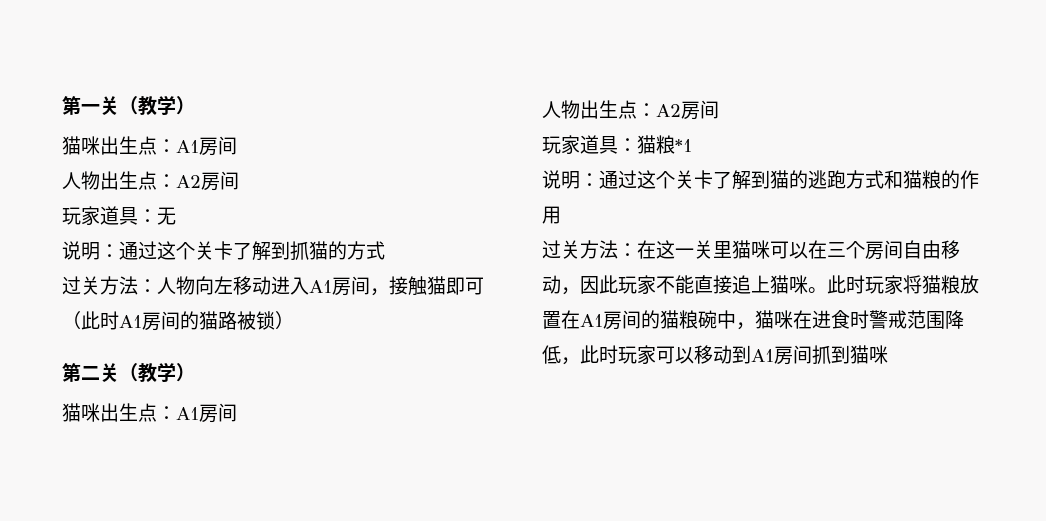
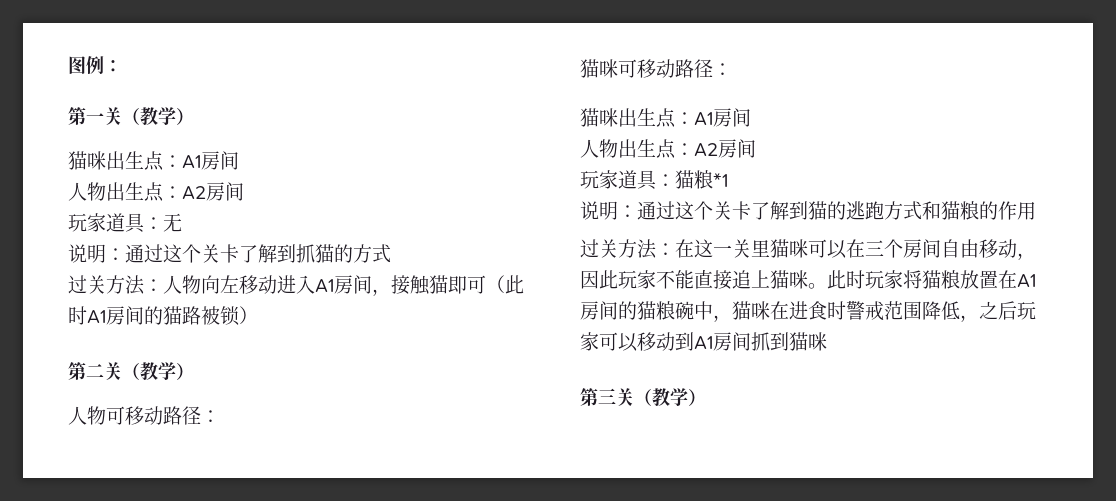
+ 图例：
+ 人物可移动路径：
+ 猫咪可移动路径：
- 此时玩家将猫粮放置在A1房间的猫粮碗中，猫咪在进食时警戒范围降低，此时玩家可以移动到A1房间抓到猫咪
+ 此时玩家将猫粮放置在A1房间的猫粮碗中，猫咪在进食时警戒范围降低，之后玩家可以移动到A1房间抓到猫咪
+ 第三关（教学）

